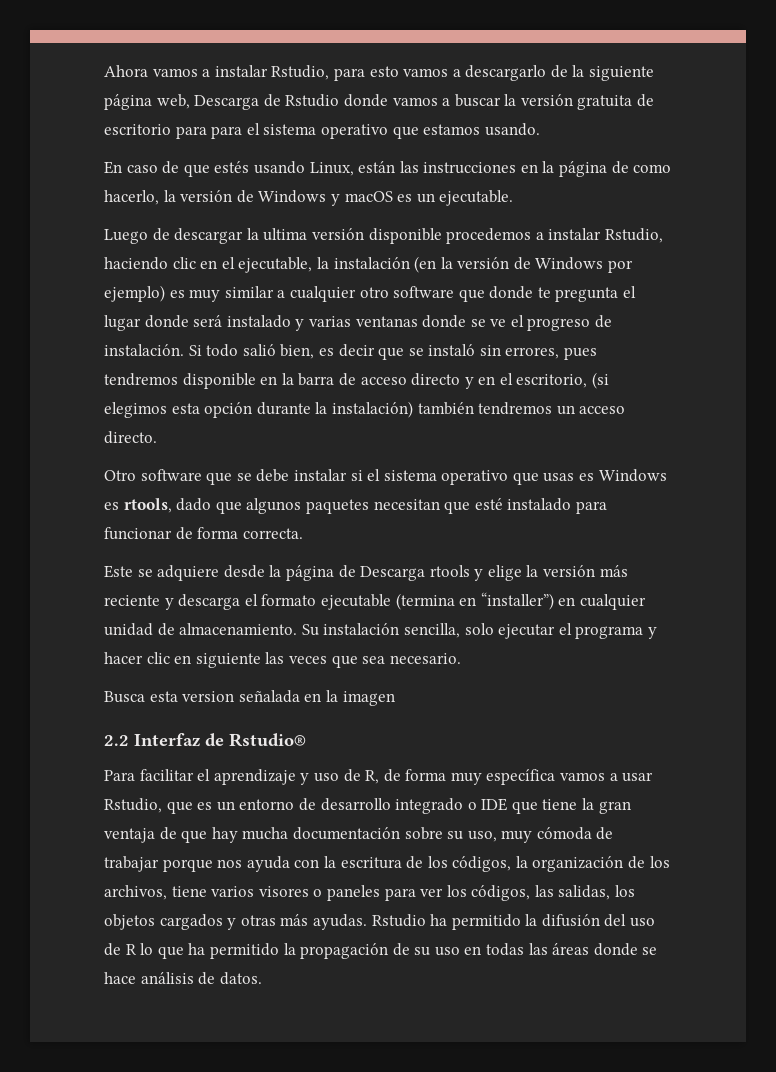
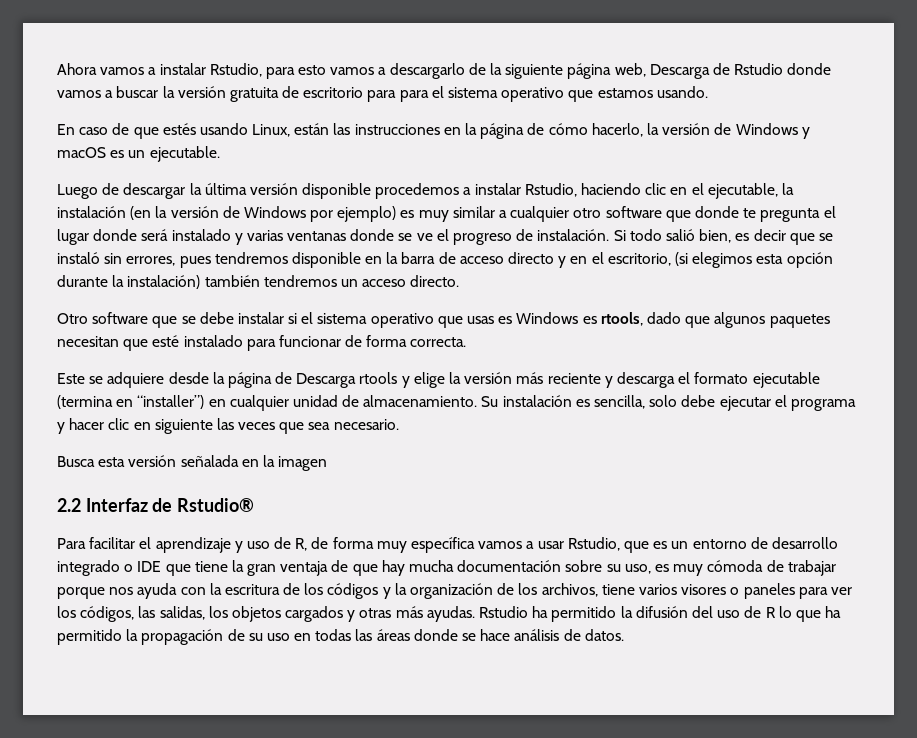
- En caso de que estés usando Linux, están las instrucciones en la página de como hacerlo, la versión de Windows y macOS es un ejecutable.
+ En caso de que estés usando Linux, están las instrucciones en la página de cómo hacerlo, la versión de Windows y macOS es un ejecutable.
- Luego de descargar la ultima versión disponible procedemos a instalar Rstudio, haciendo clic en el ejecutable, la instalación (en la versión de Windows por ejemplo) es muy similar a cualquier otro software que donde te pregunta el lugar donde será instalado y varias ventanas donde se ve el progreso de instalación.
+ Luego de descargar la última versión disponible procedemos a instalar Rstudio, haciendo clic en el ejecutable, la instalación (en la versión de Windows por ejemplo) es muy similar a cualquier otro software que donde te pregunta el lugar donde será instalado y varias ventanas donde se ve el progreso de instalación.
- Su instalación sencilla, solo ejecutar el programa y hacer clic en siguiente las veces que sea necesario.
+ Su instalación es sencilla, solo debe ejecutar el programa y hacer clic en siguiente las veces que sea necesario.
- Busca esta version señalada en la imagen
+ Busca esta versión señalada en la imagen
- Para facilitar el aprendizaje y uso de R, de forma muy específica vamos a usar Rstudio, que es un entorno de desarrollo integrado o IDE que tiene la gran ventaja de que hay mucha documentación sobre su uso, muy cómoda de trabajar porque nos ayuda con la escritura de los códigos, la organización de los archivos, tiene varios visores o paneles para ver los códigos, las salidas, los objetos cargados y otras más ayudas.
+ Para facilitar el aprendizaje y uso de R, de forma muy específica vamos a usar Rstudio, que es un entorno de desarrollo integrado o IDE que tiene la gran ventaja de que hay mucha documentación sobre su uso, es muy cómoda de trabajar porque nos ayuda con la escritura de los códigos y la organización de los archivos, tiene varios visores o paneles para ver los códigos, las salidas, los objetos cargados y otras más ayudas.

